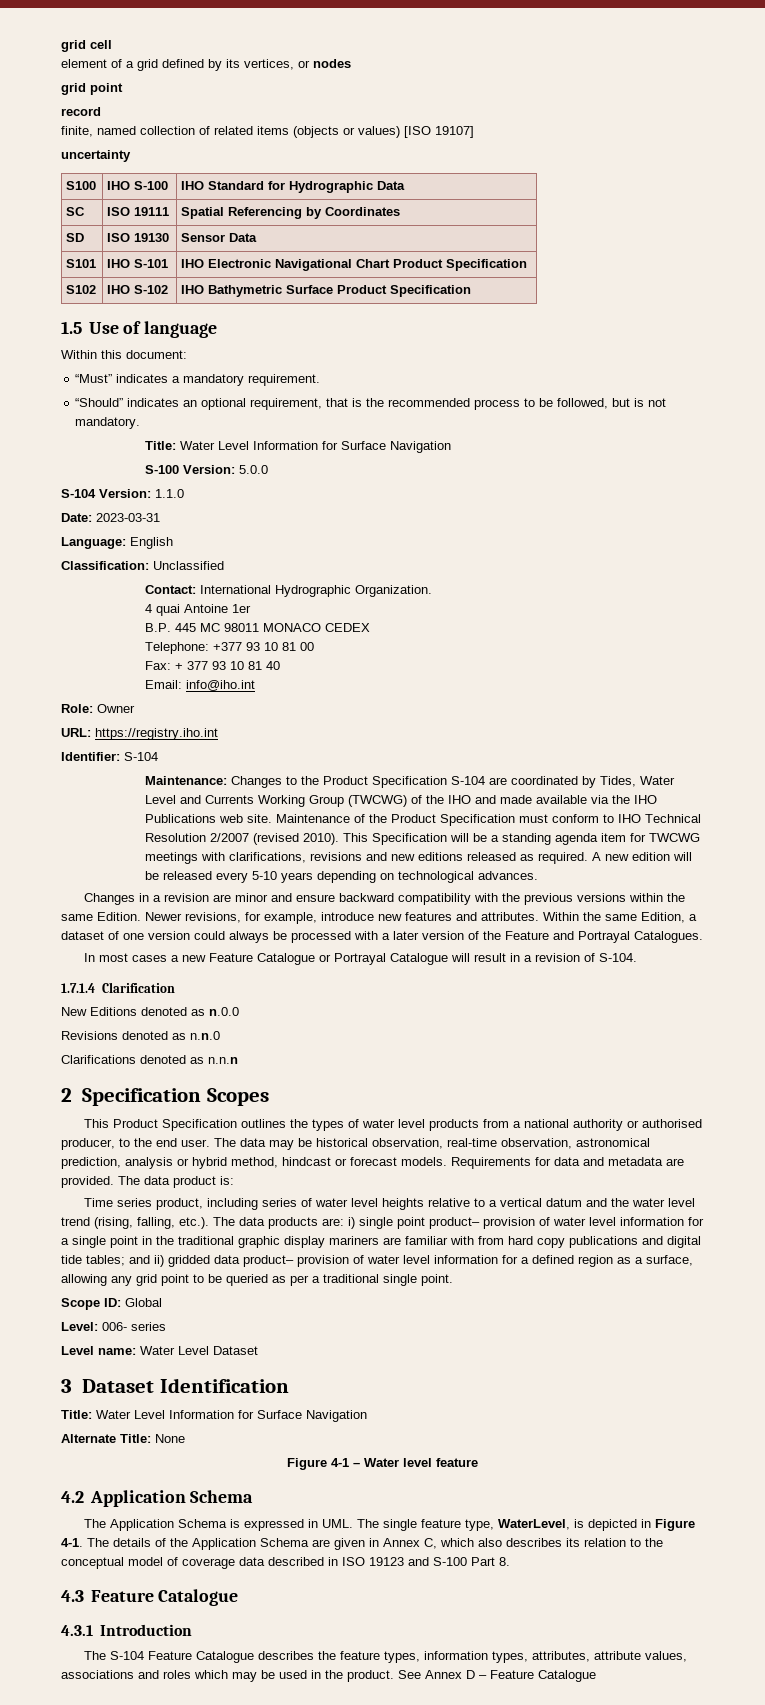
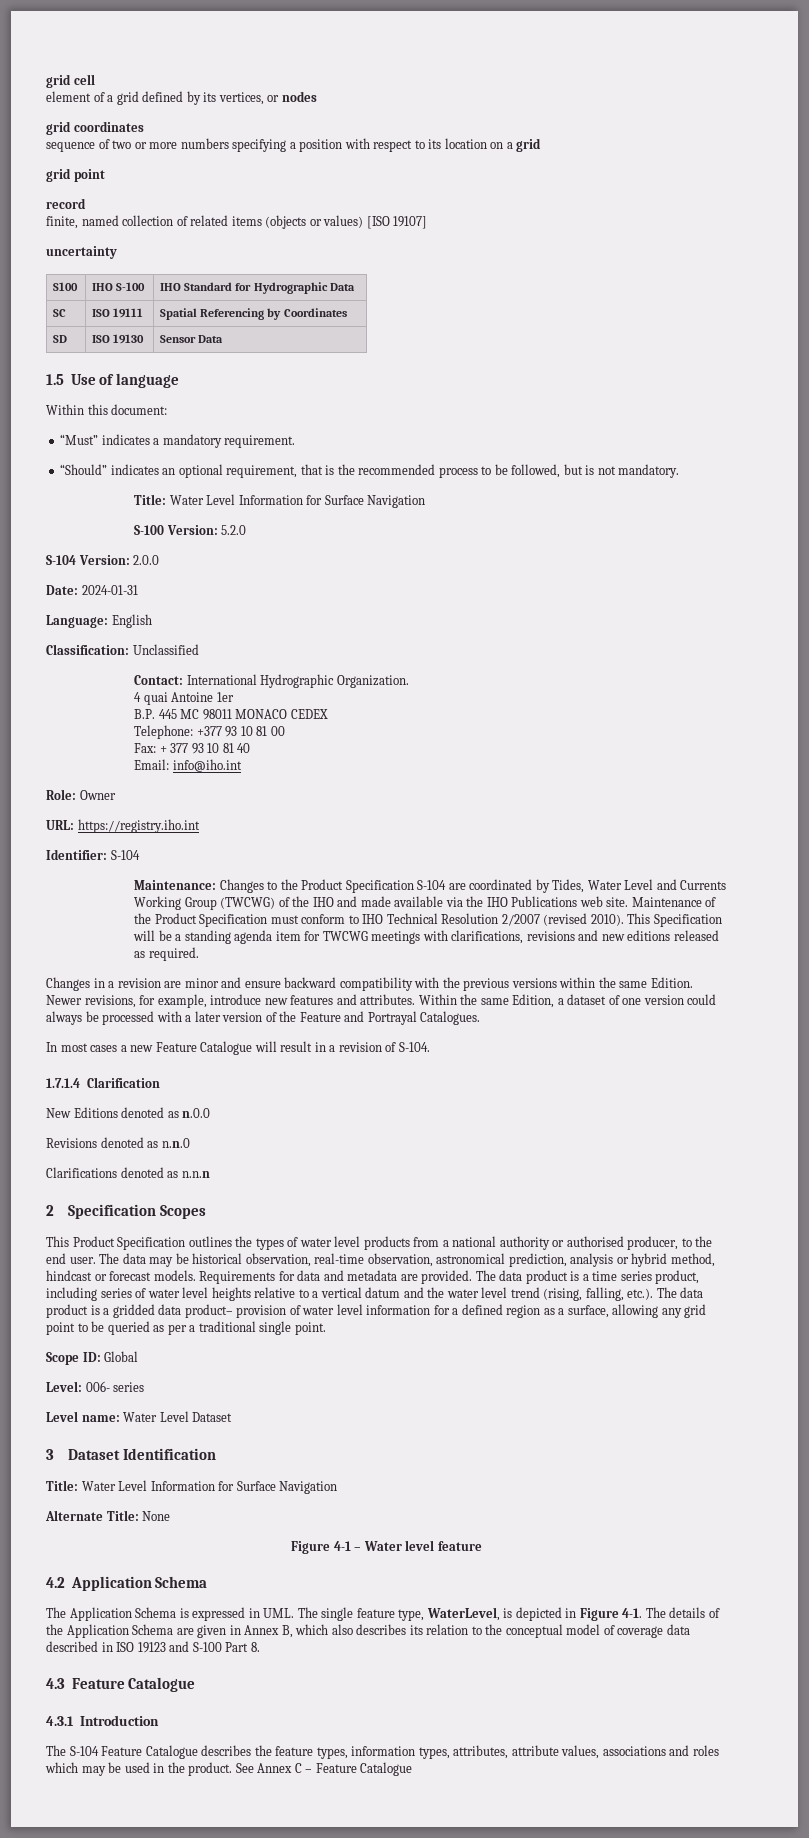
+ grid coordinates
+ sequence of two or more numbers specifying a position with respect to its location on a grid
- S101 | IHO S-101 | IHO Electronic Navigational Chart Product Specification
- S102 | IHO S-102 | IHO Bathymetric Surface Product Specification
- S-100 Version: 5.0.0
+ S-100 Version: 5.2.0
- S-104 Version: 1.1.0
+ S-104 Version: 2.0.0
- Date: 2023-03-31
+ Date: 2024-01-31
- A new edition will be released every 5-10 years depending on technological advances.
- In most cases a new Feature Catalogue or Portrayal Catalogue will result in a revision of S-104.
+ In most cases a new Feature Catalogue will result in a revision of S-104.
- The data product is:
- Time series product, including series of water level heights relative to a vertical datum and the water level trend (rising, falling, etc.). The data products are: i) single point product– provision of water level information for a single point in the traditional graphic display mariners are familiar with from hard copy publications and digital tide tables; and ii) gridded data product– provision of water level information for a defined region as a surface, allowing any grid point to be queried as per a traditional single point.
+ The data product is a time series product, including series of water level heights relative to a vertical datum and the water level trend (rising, falling, etc.). The data product is a gridded data product– provision of water level information for a defined region as a surface, allowing any grid point to be queried as per a traditional single point.
- The details of the Application Schema are given in Annex C, which also describes its relation to the conceptual model of coverage data described in ISO 19123 and S-100 Part 8.
+ The details of the Application Schema are given in Annex B, which also describes its relation to the conceptual model of coverage data described in ISO 19123 and S-100 Part 8.
- See Annex D – Feature Catalogue
+ See Annex C – Feature Catalogue

